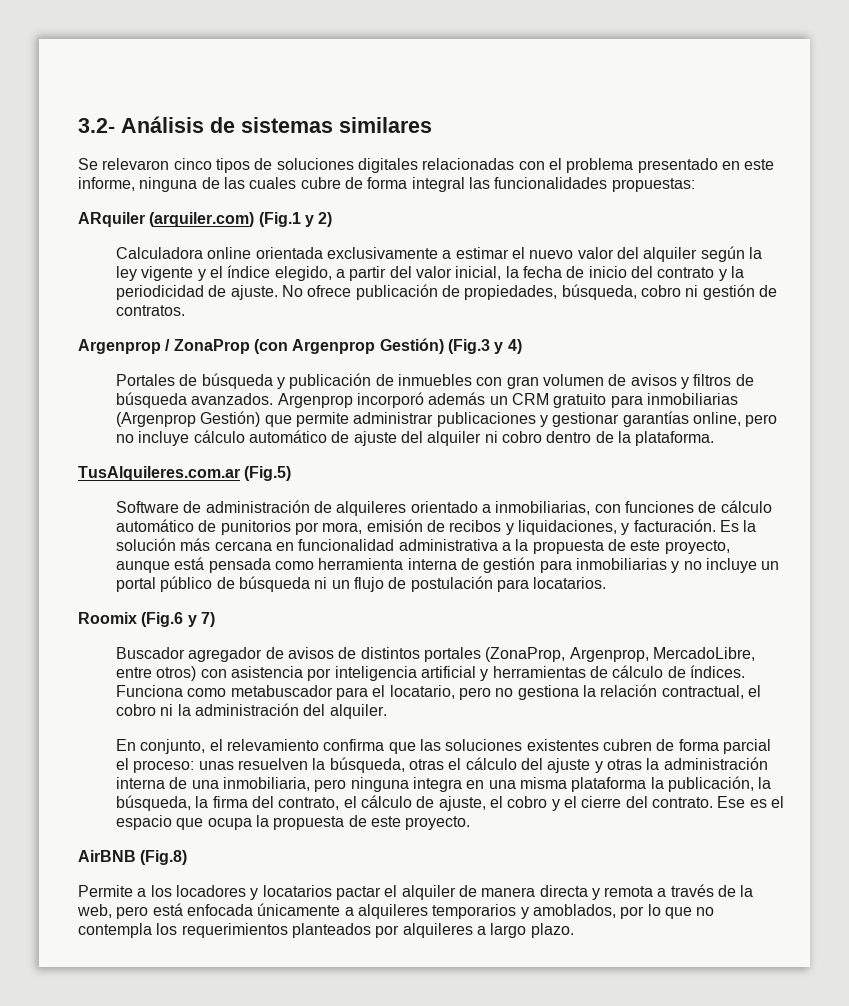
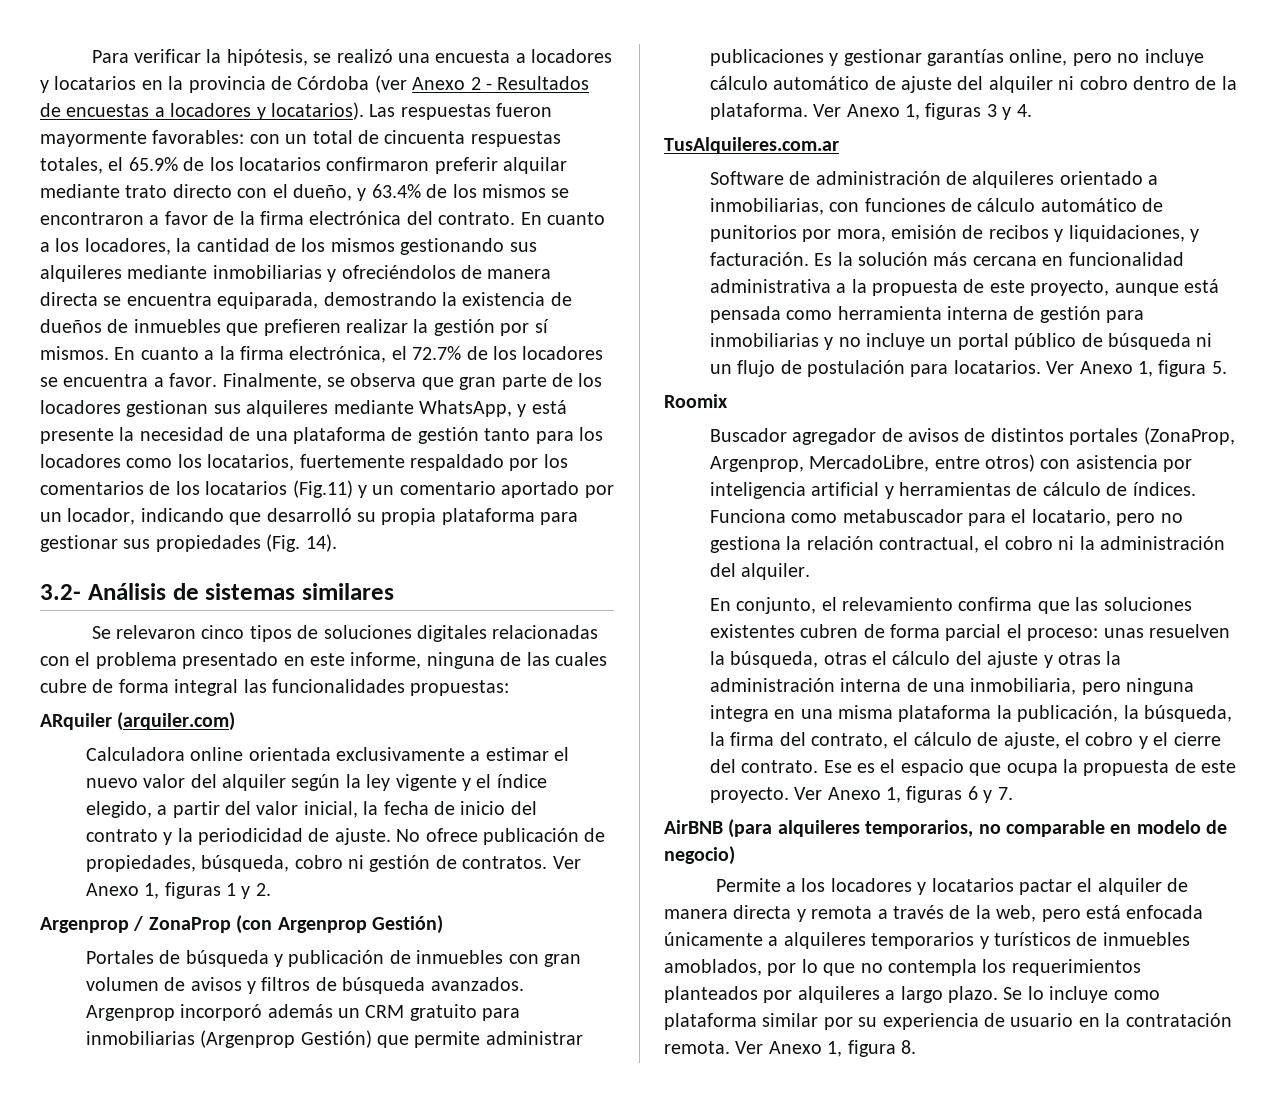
+ Para verificar la hipótesis, se realizó una encuesta a locadores y locatarios en la provincia de Córdoba (ver Anexo 2 - Resultados de encuestas a locadores y locatarios). Las respuestas fueron mayormente favorables: con un total de cincuenta respuestas totales, el 65.9% de los locatarios confirmaron preferir alquilar mediante trato directo con el dueño, y 63.4% de los mismos se encontraron a favor de la firma electrónica del contrato. En cuanto a los locadores, la cantidad de los mismos gestionando sus alquileres mediante inmobiliarias y ofreciéndolos de manera directa se encuentra equiparada, demostrando la existencia de dueños de inmuebles que prefieren realizar la gestión por sí mismos. En cuanto a la firma electrónica, el 72.7% de los locadores se encuentra a favor. Finalmente, se observa que gran parte de los locadores gestionan sus alquileres mediante WhatsApp, y está presente la necesidad de una plataforma de gestión tanto para los locadores como los locatarios, fuertemente respaldado por los comentarios de los locatarios (Fig.11) y un comentario aportado por un locador, indicando que desarrolló su propia plataforma para gestionar sus propiedades (Fig. 14).
- ARquiler (arquiler.com) (Fig.1 y 2)
+ ARquiler (arquiler.com)
+ Ver Anexo 1, figuras 1 y 2.
- Argenprop / ZonaProp (con Argenprop Gestión) (Fig.3 y 4)
+ Argenprop / ZonaProp (con Argenprop Gestión)
+ Ver Anexo 1, figuras 3 y 4.
- TusAlquileres.com.ar (Fig.5)
+ TusAlquileres.com.ar
- Es la solución más cercana en funcionalidad administrativa a la propuesta de este proyecto, aunque está pensada como herramienta interna de gestión para inmobiliarias y no incluye un portal público de búsqueda ni un flujo de postulación para locatarios.
- Roomix (Fig.6 y 7)
+ Es la solución más cercana en funcionalidad administrativa a la propuesta de este proyecto, aunque está pensada como herramienta interna de gestión para inmobiliarias y no incluye un portal público de búsqueda ni un flujo de postulación para locatarios. Ver Anexo 1, figura 5.
+ Roomix
- Ese es el espacio que ocupa la propuesta de este proyecto.
- AirBNB (Fig.8)
+ Ese es el espacio que ocupa la propuesta de este proyecto. Ver Anexo 1, figuras 6 y 7.
+ AirBNB (para alquileres temporarios, no comparable en modelo de negocio)
- Permite a los locadores y locatarios pactar el alquiler de manera directa y remota a través de la web, pero está enfocada únicamente a alquileres temporarios y amoblados, por lo que no contempla los requerimientos planteados por alquileres a largo plazo.
+ Permite a los locadores y locatarios pactar el alquiler de manera directa y remota a través de la web, pero está enfocada únicamente a alquileres temporarios y turísticos de inmuebles amoblados, por lo que no contempla los requerimientos planteados por alquileres a largo plazo.
+ Se lo incluye como plataforma similar por su experiencia de usuario en la contratación remota. Ver Anexo 1, figura 8.

